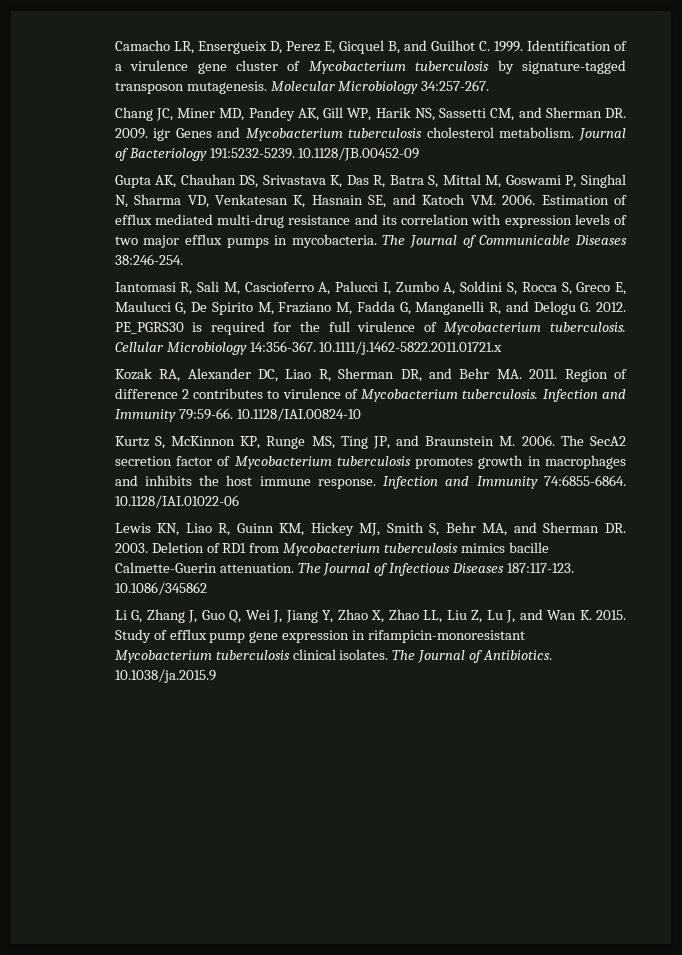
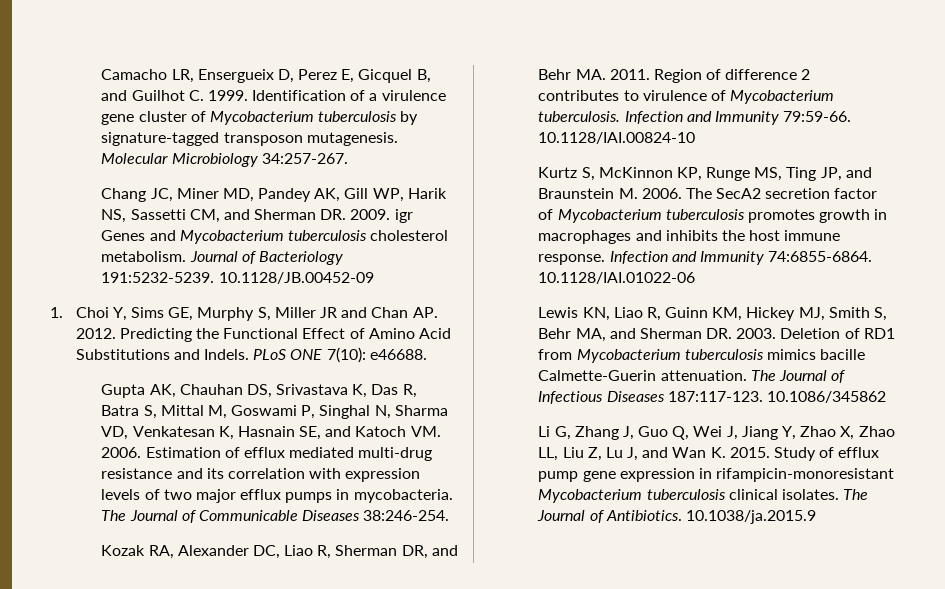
+ 1. Choi Y, Sims GE, Murphy S, Miller JR and Chan AP. 2012. Predicting the Functional Effect of Amino Acid Substitutions and Indels. PLoS ONE 7(10): e46688.
- Iantomasi R, Sali M, Cascioferro A, Palucci I, Zumbo A, Soldini S, Rocca S, Greco E, Maulucci G, De Spirito M, Fraziano M, Fadda G, Manganelli R, and Delogu G. 2012. PE_PGRS30 is required for the full virulence of Mycobacterium tuberculosis. Cellular Microbiology 14:356-367. 10.1111/j.1462-5822.2011.01721.x

